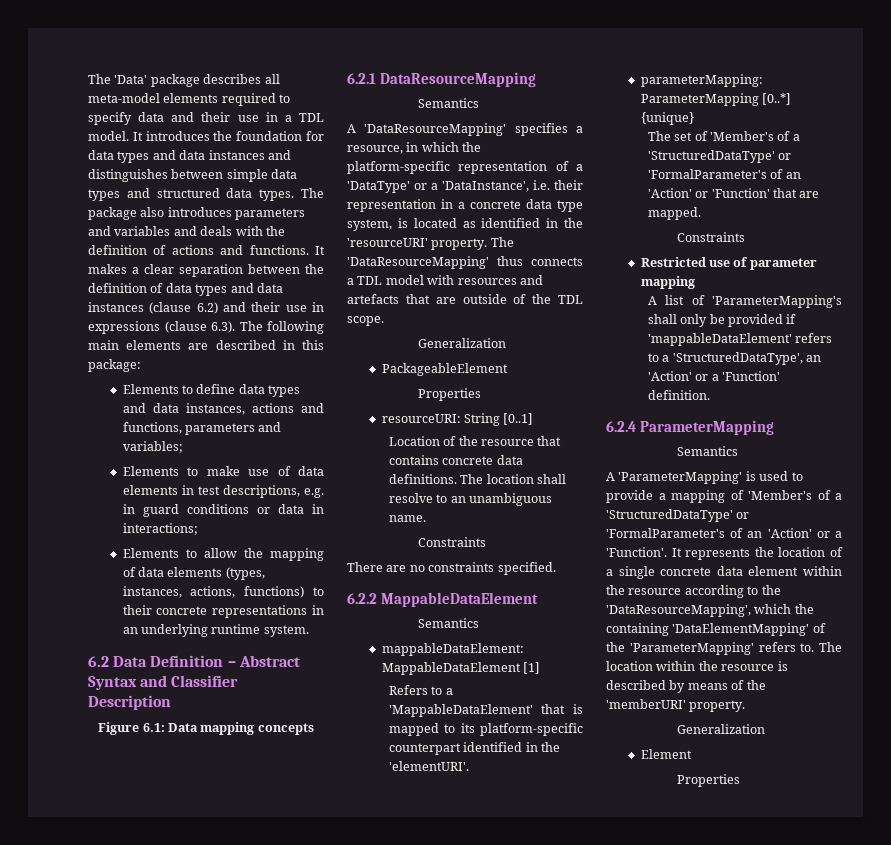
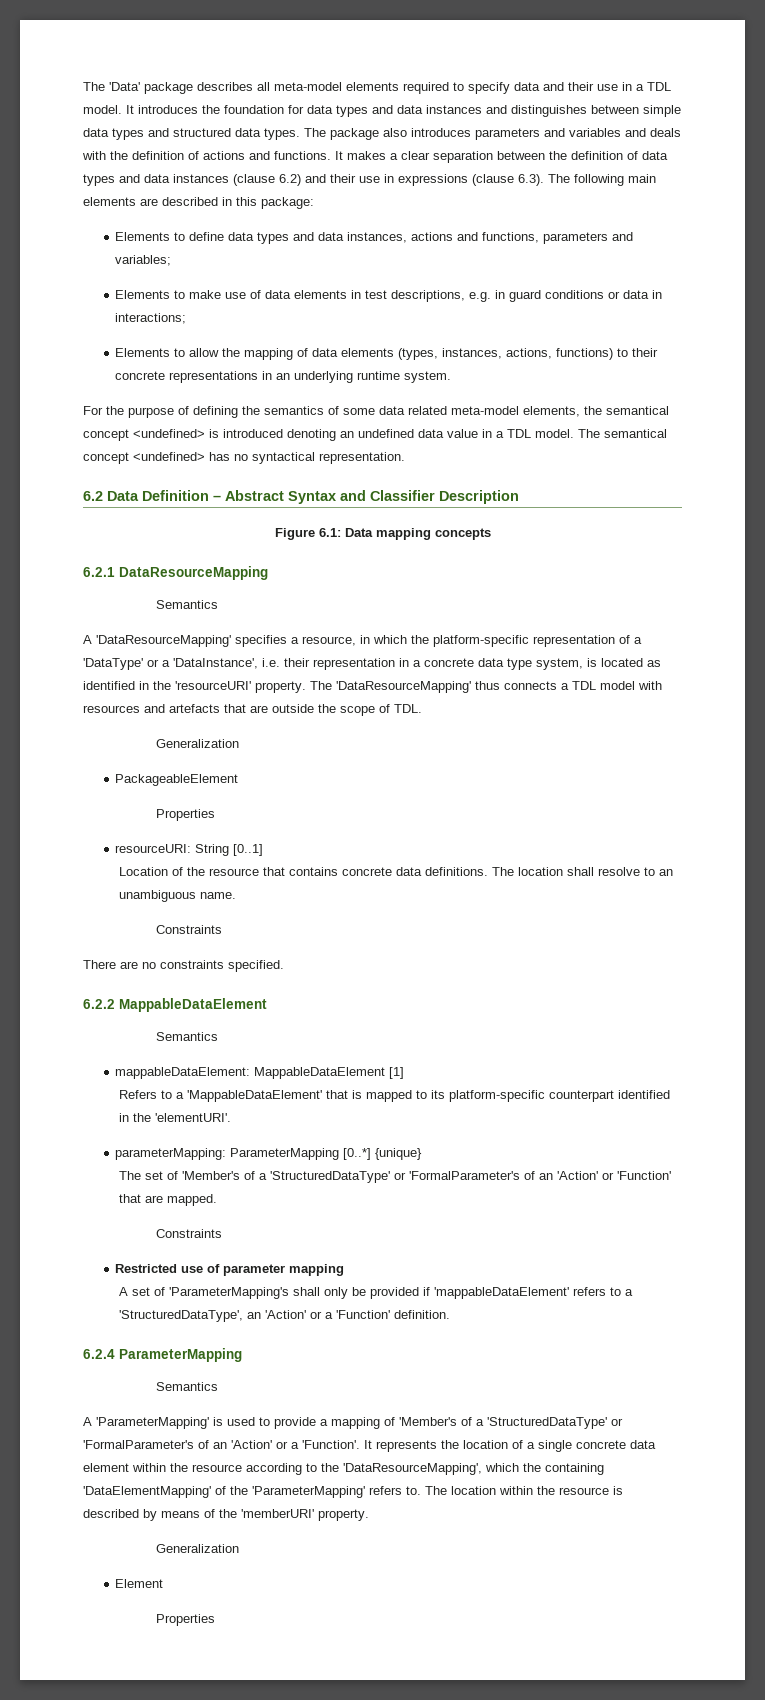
+ For the purpose of defining the semantics of some data related meta-model elements, the semantical concept <undefined> is introduced denoting an undefined data value in a TDL model. The semantical concept <undefined> has no syntactical representation.
- The 'DataResourceMapping' thus connects a TDL model with resources and artefacts that are outside of the TDL scope.
+ The 'DataResourceMapping' thus connects a TDL model with resources and artefacts that are outside the scope of TDL.
- A list of 'ParameterMapping's shall only be provided if 'mappableDataElement' refers to a 'StructuredDataType', an 'Action' or a 'Function' definition.
+ A set of 'ParameterMapping's shall only be provided if 'mappableDataElement' refers to a 'StructuredDataType', an 'Action' or a 'Function' definition.

